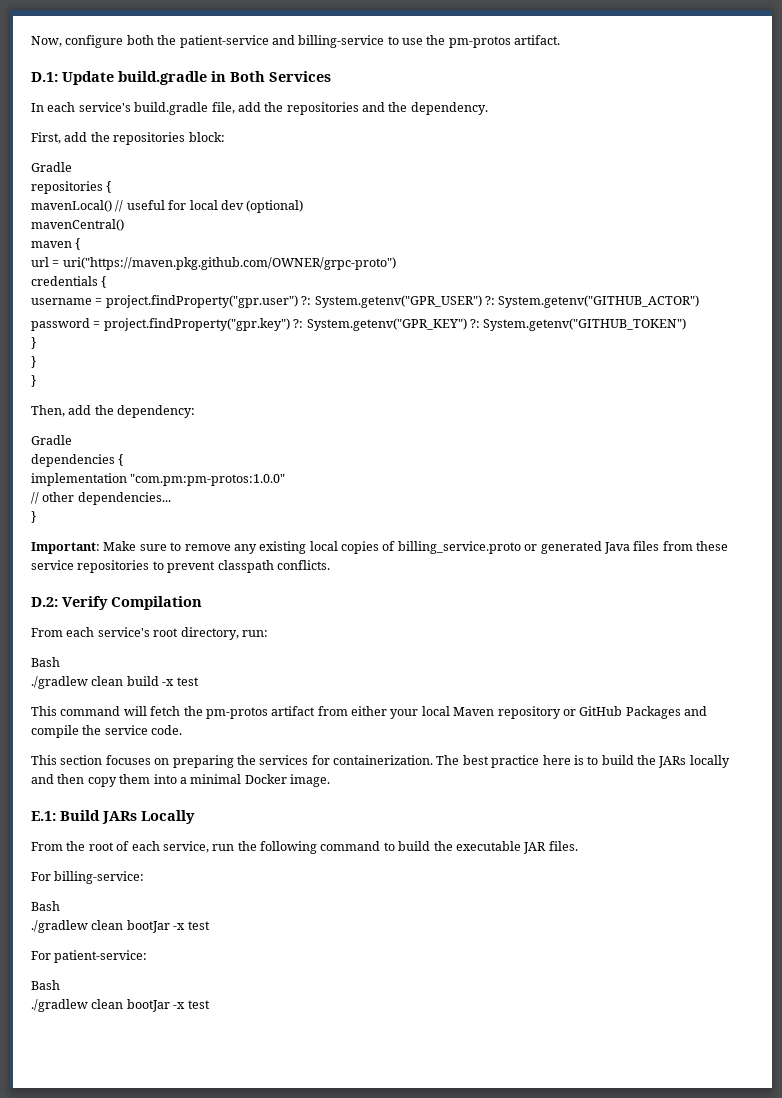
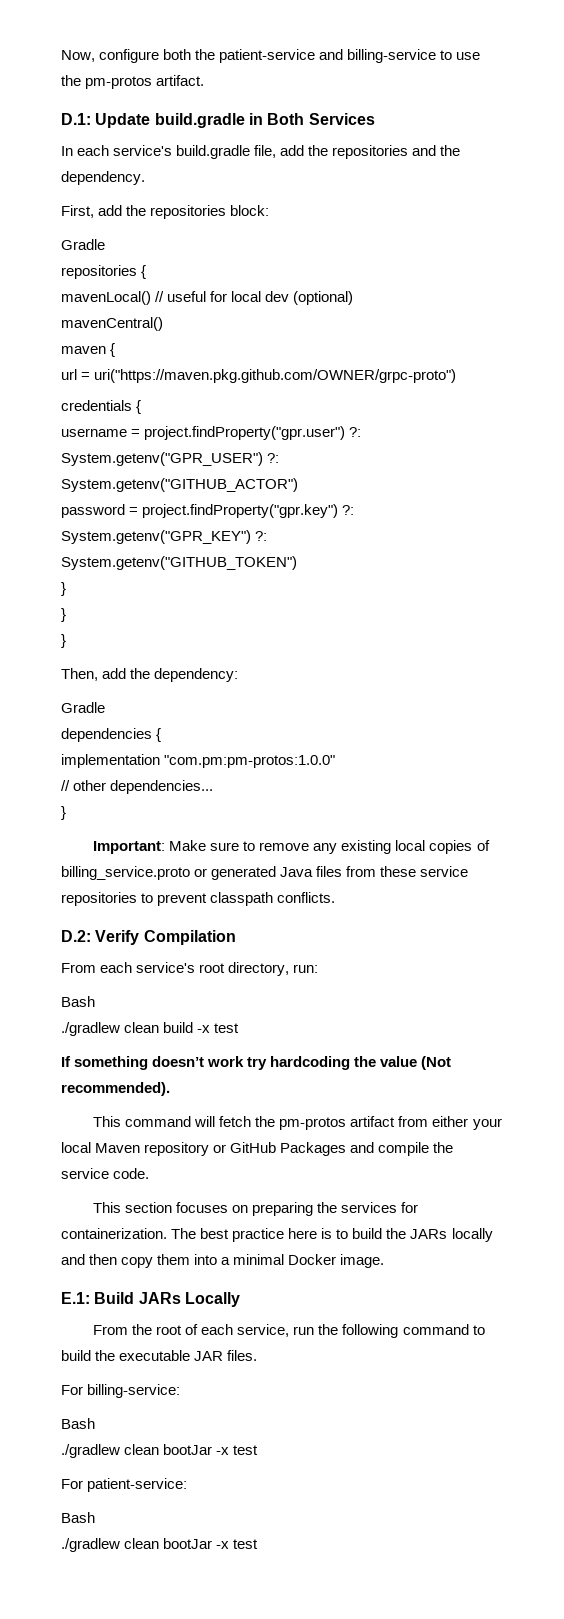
+ If something doesn’t work try hardcoding the value (Not recommended).

